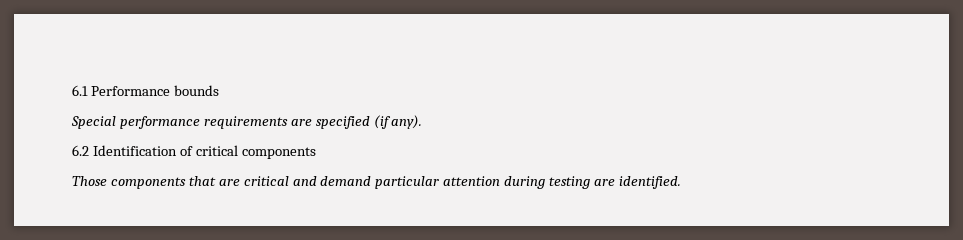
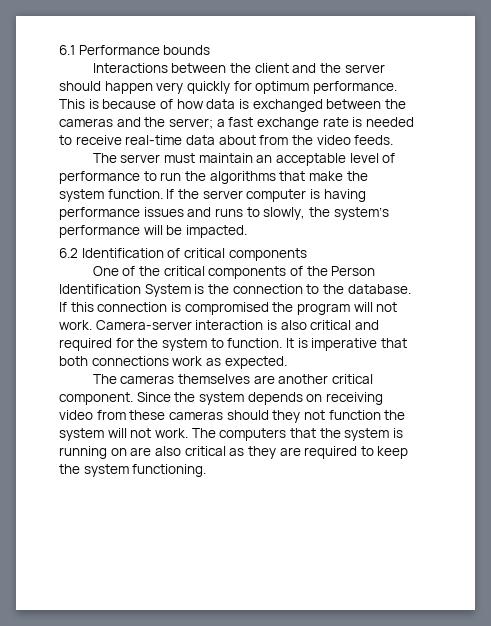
- Special performance requirements are specified (if any).
+ Interactions between the client and the server should happen very quickly for optimum performance. This is because of how data is exchanged between the cameras and the server; a fast exchange rate is needed to receive real-time data about from the video feeds.
+ The server must maintain an acceptable level of performance to run the algorithms that make the system function. If the server computer is having performance issues and runs to slowly, the system’s performance will be impacted.
- Those components that are critical and demand particular attention during testing are identified.
+ One of the critical components of the Person Identification System is the connection to the database. If this connection is compromised the program will not work. Camera-server interaction is also critical and required for the system to function. It is imperative that both connections work as expected.
+ The cameras themselves are another critical component. Since the system depends on receiving video from these cameras should they not function the system will not work. The computers that the system is running on are also critical as they are required to keep the system functioning.

